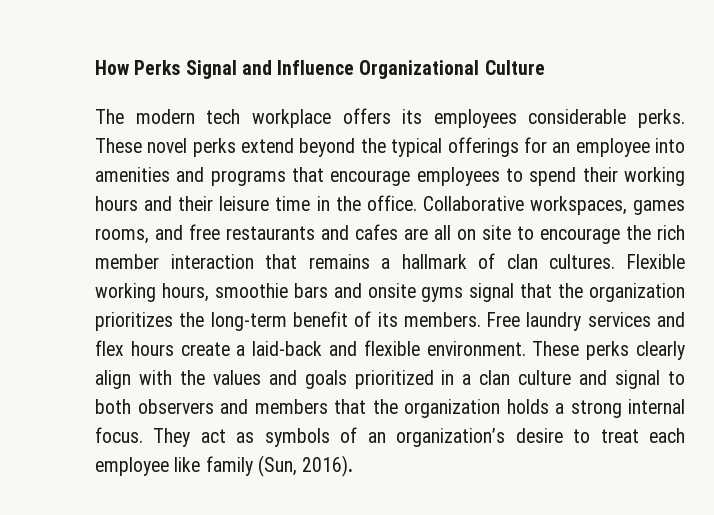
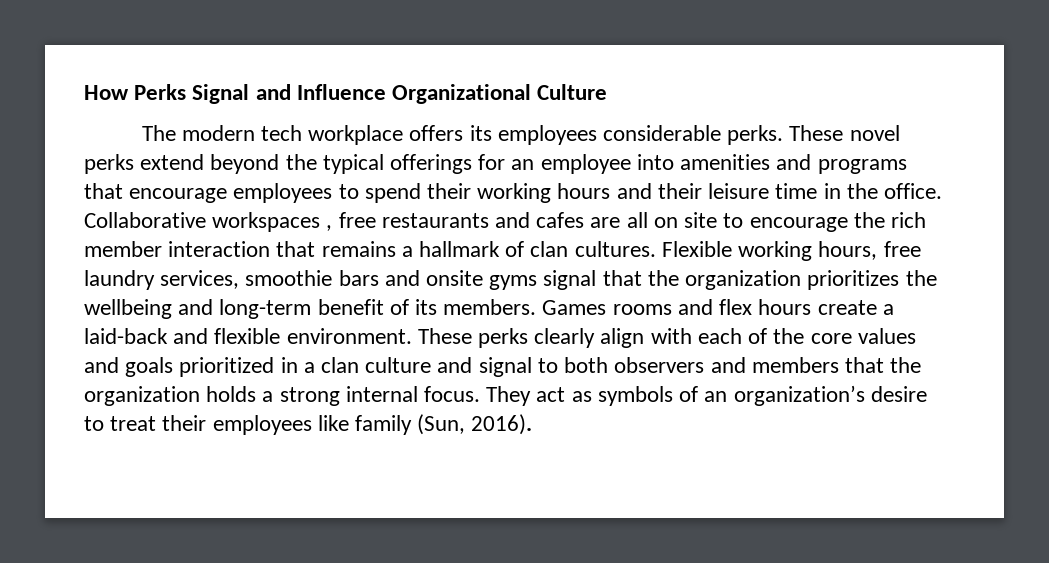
- Collaborative workspaces, games rooms, and free restaurants and cafes are all on site to encourage the rich member interaction that remains a hallmark of clan cultures.
+ Collaborative workspaces , free restaurants and cafes are all on site to encourage the rich member interaction that remains a hallmark of clan cultures.
- Flexible working hours, smoothie bars and onsite gyms signal that the organization prioritizes the long-term benefit of its members.
+ Flexible working hours, free laundry services, smoothie bars and onsite gyms signal that the organization prioritizes the wellbeing and long-term benefit of its members.
- Free laundry services and flex hours create a laid-back and flexible environment.
+ Games rooms and flex hours create a laid-back and flexible environment.
- These perks clearly align with the values and goals prioritized in a clan culture and signal to both observers and members that the organization holds a strong internal focus.
+ These perks clearly align with each of the core values and goals prioritized in a clan culture and signal to both observers and members that the organization holds a strong internal focus.
- They act as symbols of an organization’s desire to treat each employee like family (Sun, 2016).
+ They act as symbols of an organization’s desire to treat their employees like family (Sun, 2016).

